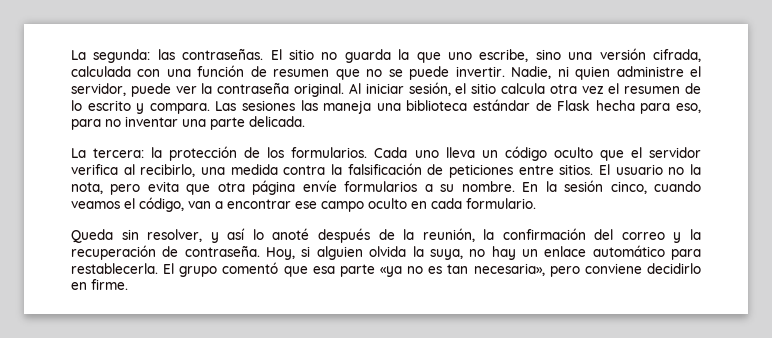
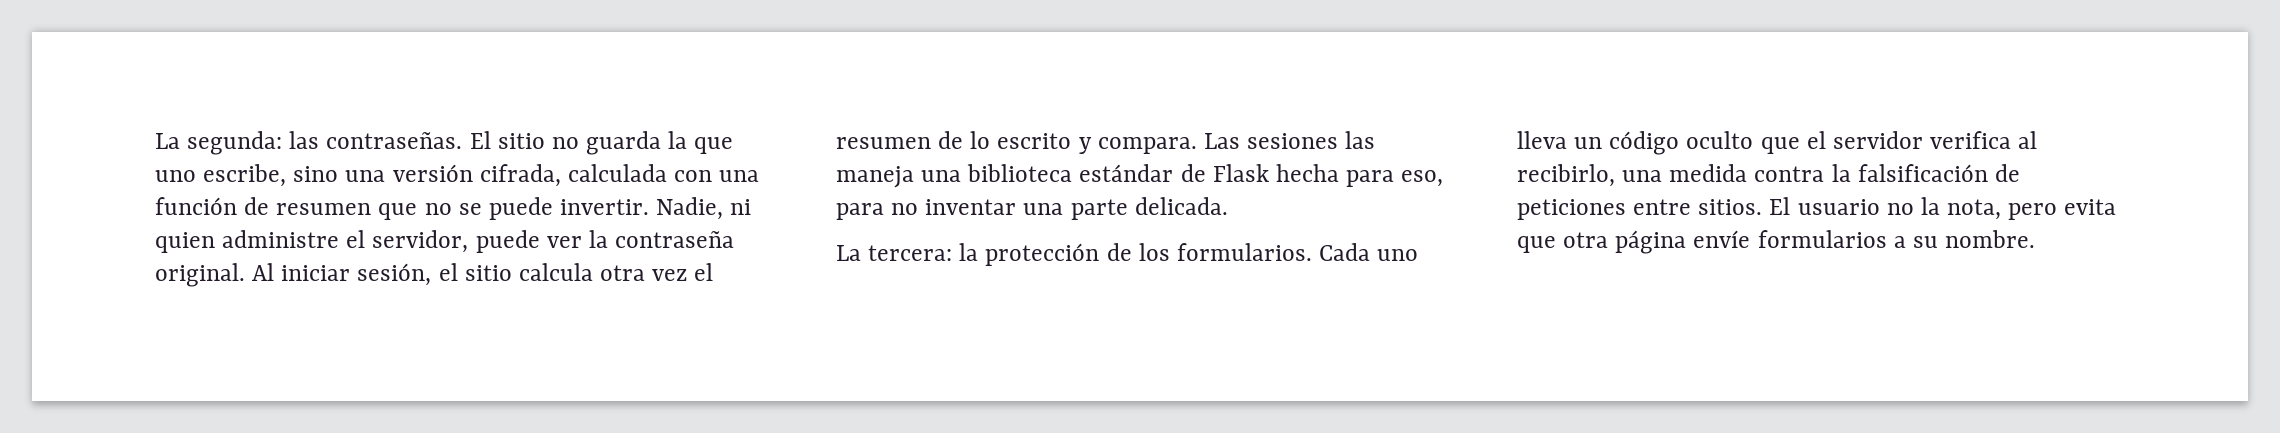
- En la sesión cinco, cuando veamos el código, van a encontrar ese campo oculto en cada formulario.
- Queda sin resolver, y así lo anoté después de la reunión, la confirmación del correo y la recuperación de contraseña. Hoy, si alguien olvida la suya, no hay un enlace automático para restablecerla. El grupo comentó que esa parte «ya no es tan necesaria», pero conviene decidirlo en firme.

